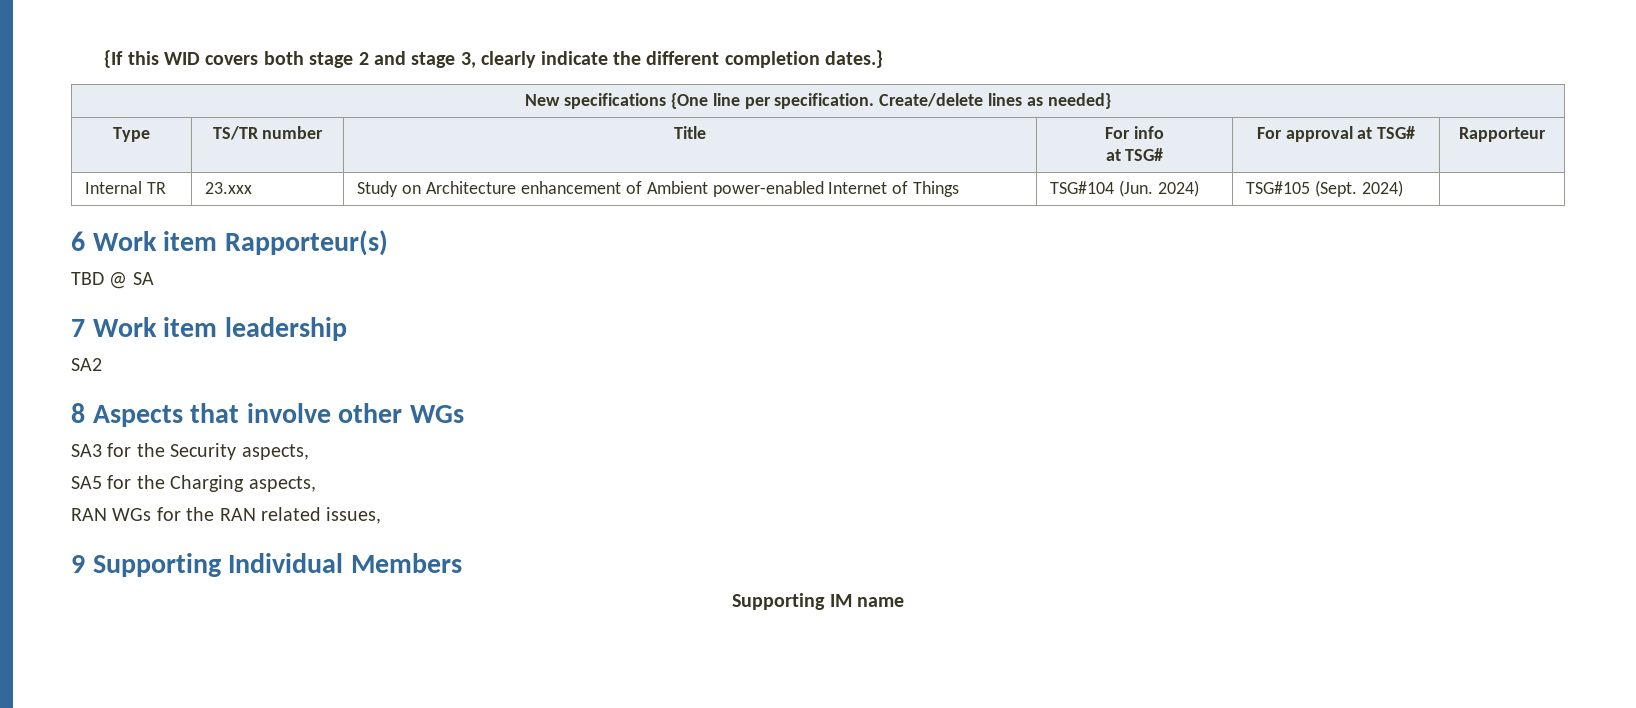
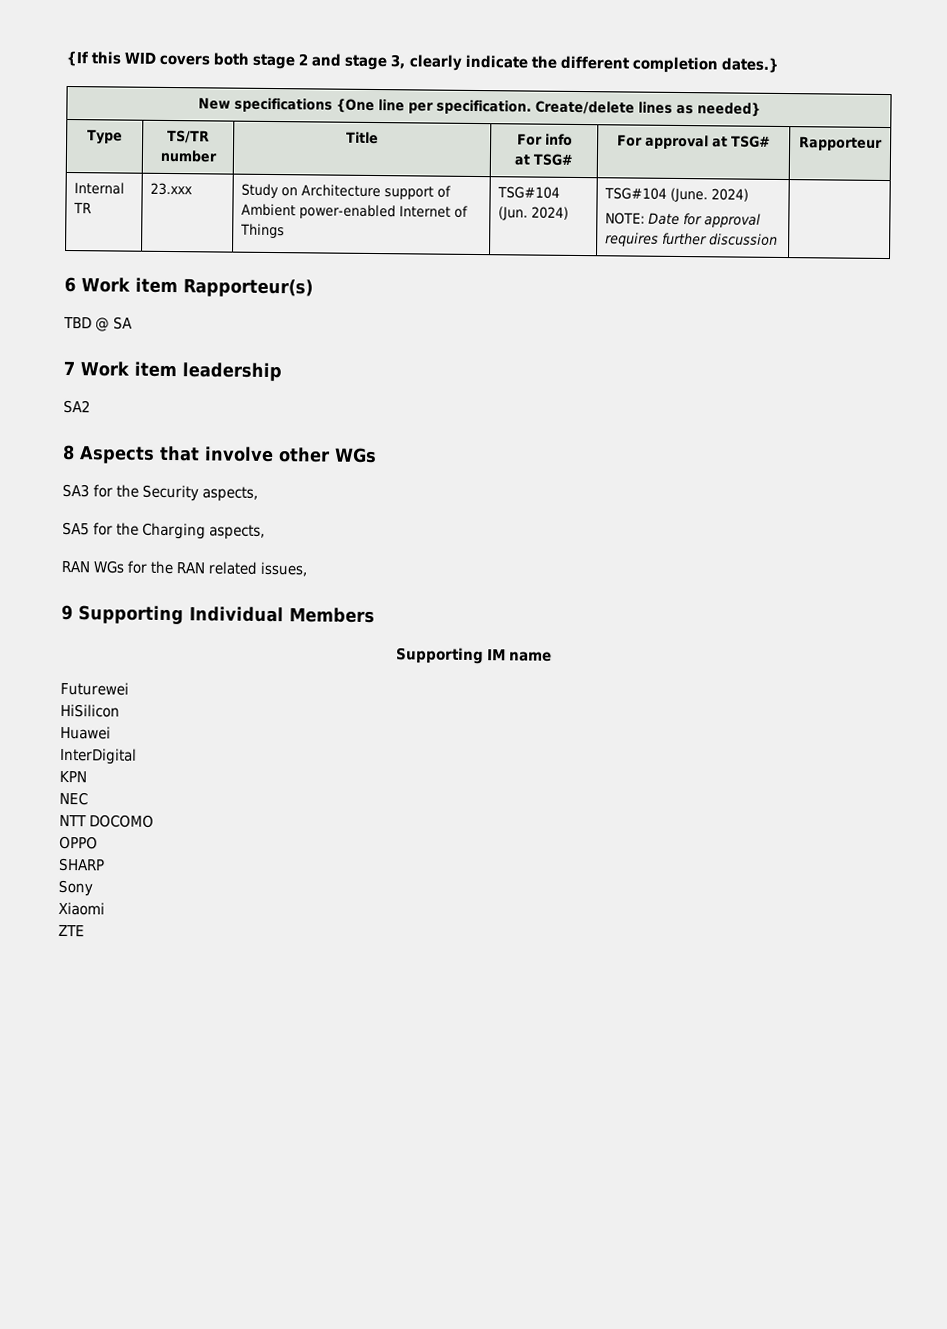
- Internal TR | 23.xxx | Study on Architecture enhancement of Ambient power-enabled Internet of Things | TSG#104 (Jun. 2024) | TSG#105 (Sept. 2024) |
+ Internal TR | 23.xxx | Study on Architecture support of Ambient power-enabled Internet of Things | TSG#104 (Jun. 2024) | TSG#104 (June. 2024)
+ NOTE: Date for approval requires further discussion |
+ Futurewei
+ HiSilicon
+ Huawei
+ InterDigital
+ KPN
+ NEC
+ NTT DOCOMO
+ OPPO
+ SHARP
+ Sony
+ Xiaomi
+ ZTE

